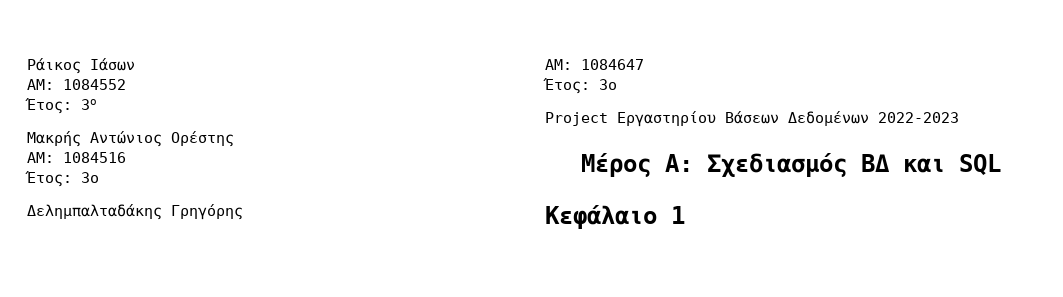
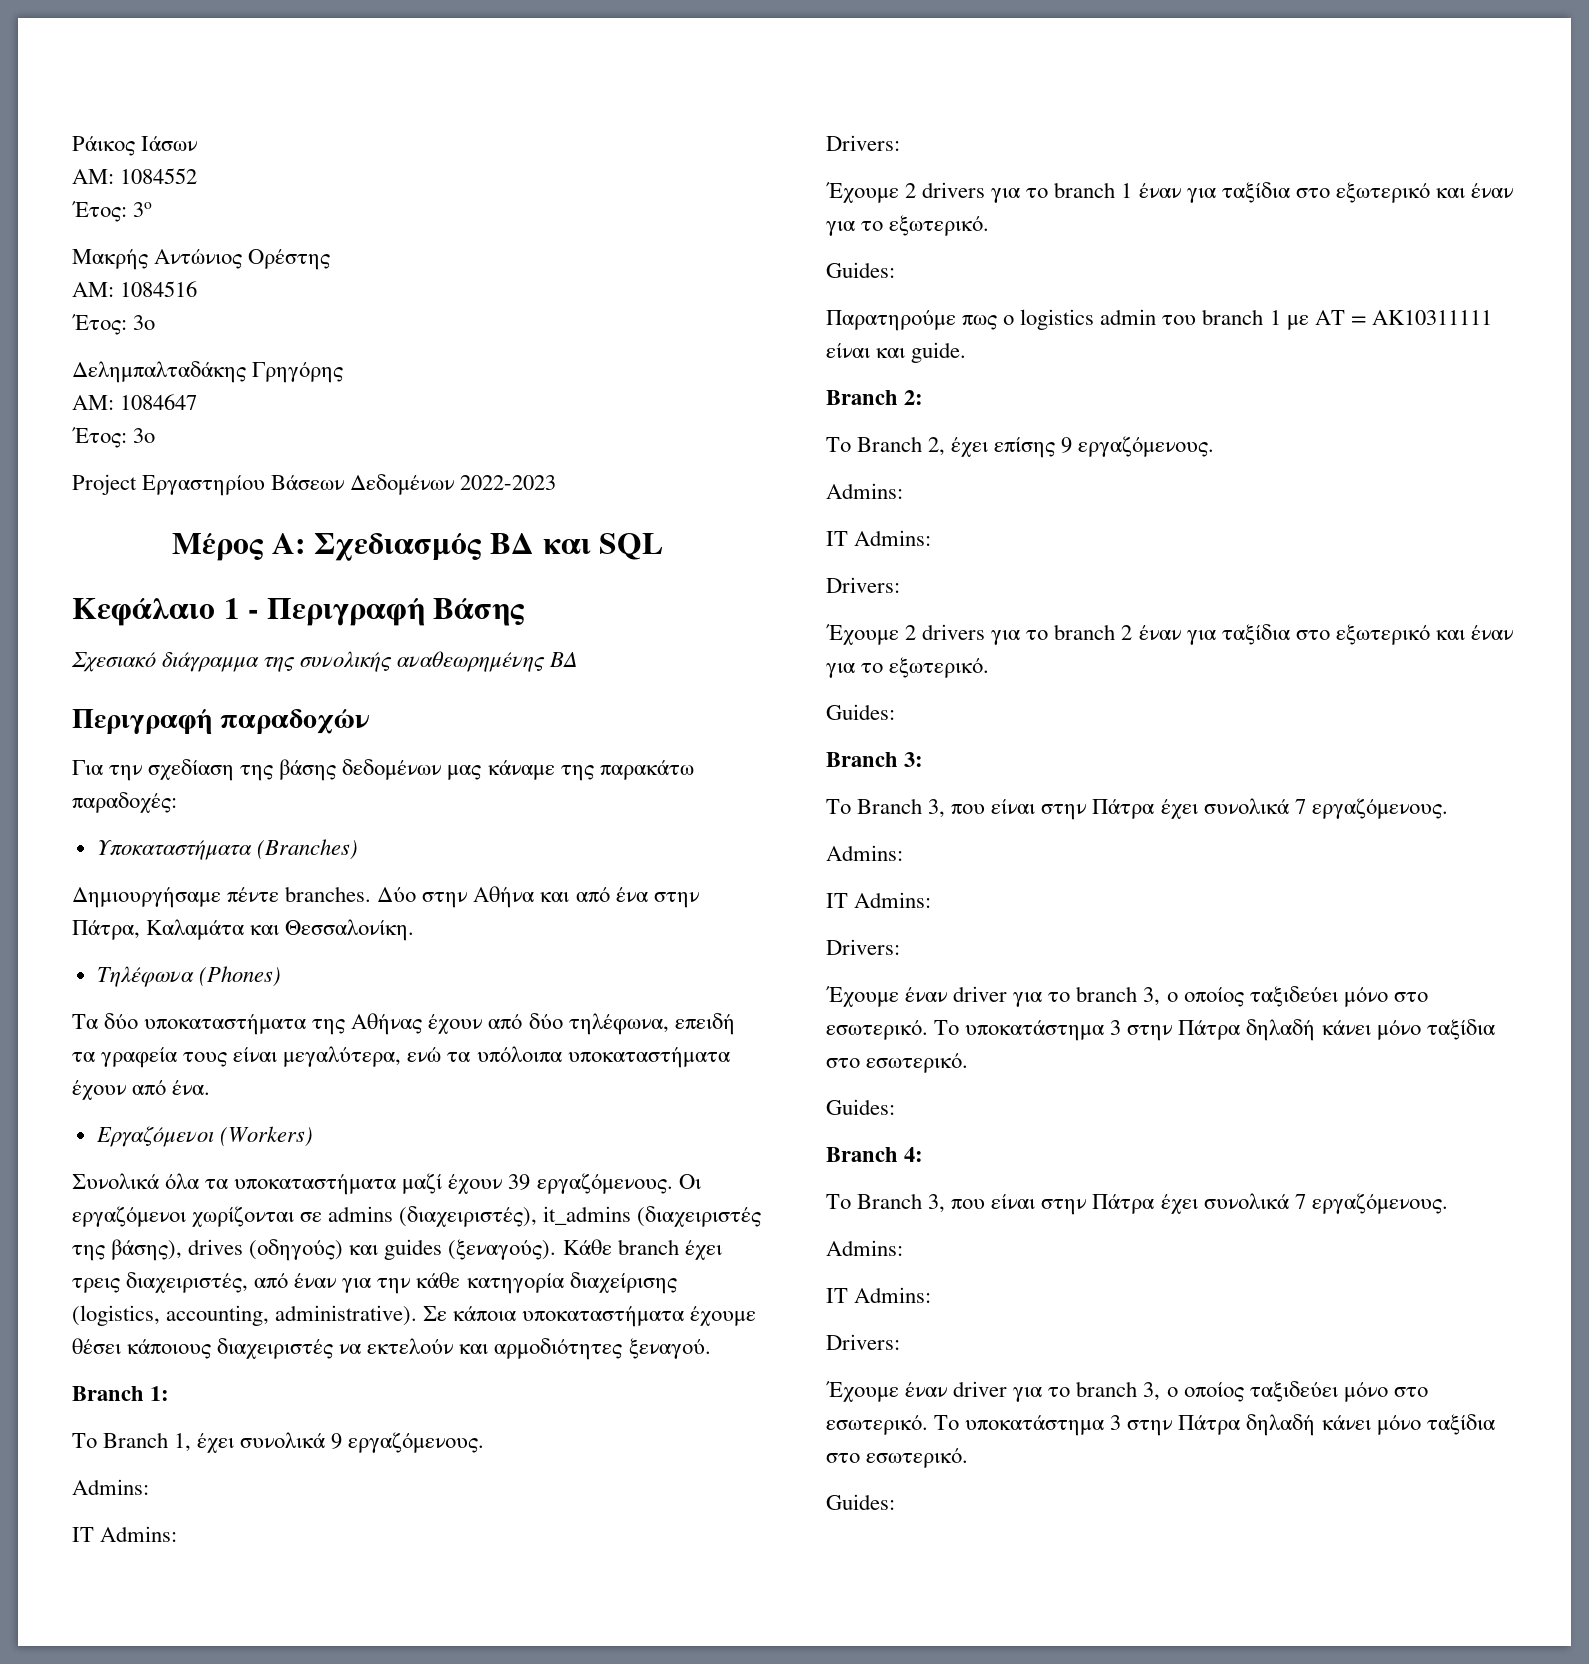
- Κεφάλαιο 1
+ Κεφάλαιο 1 - Περιγραφή Βάσης
+ Σχεσιακό διάγραμμα της συνολικής αναθεωρημένης ΒΔ
+ Περιγραφή παραδοχών
+ Για την σχεδίαση της βάσης δεδομένων μας κάναμε της παρακάτω παραδοχές:
+ Υποκαταστήματα (Branches)
+ Δημιουργήσαμε πέντε branches. Δύο στην Αθήνα και από ένα στην Πάτρα, Καλαμάτα και Θεσσαλονίκη.
+ Τηλέφωνα (Phones)
+ Τα δύο υποκαταστήματα της Αθήνας έχουν από δύο τηλέφωνα, επειδή τα γραφεία τους είναι μεγαλύτερα, ενώ τα υπόλοιπα υποκαταστήματα έχουν από ένα.
+ Εργαζόμενοι (Workers)
+ Συνολικά όλα τα υποκαταστήματα μαζί έχουν 39 εργαζόμενους. Οι εργαζόμενοι χωρίζονται σε admins (διαχειριστές), it_admins (διαχειριστές της βάσης), drives (οδηγούς) και guides (ξεναγούς). Κάθε branch έχει τρεις διαχειριστές, από έναν για την κάθε κατηγορία διαχείρισης (logistics, accounting, administrative). Σε κάποια υποκαταστήματα έχουμε θέσει κάποιους διαχειριστές να εκτελούν και αρμοδιότητες ξεναγού.
+ Branch 1:
+ Το Branch 1, έχει συνολικά 9 εργαζόμενους.
+ Admins:
+ IT Admins:
+ Drivers:
+ Έχουμε 2 drivers για το branch 1 έναν για ταξίδια στο εξωτερικό και έναν για το εξωτερικό.
+ Guides:
+ Παρατηρούμε πως ο logistics admin του branch 1 με ΑΤ = ΑΚ10311111 είναι και guide.
+ Branch 2:
+ Το Branch 2, έχει επίσης 9 εργαζόμενους.
+ Admins:
+ IT Admins:
+ Drivers:
+ Έχουμε 2 drivers για το branch 2 έναν για ταξίδια στο εξωτερικό και έναν για το εξωτερικό.
+ Guides:
+ Branch 3:
+ Το Branch 3, που είναι στην Πάτρα έχει συνολικά 7 εργαζόμενους.
+ Admins:
+ IT Admins:
+ Drivers:
+ Έχουμε έναν driver για το branch 3, ο οποίος ταξιδεύει μόνο στο εσωτερικό. Το υποκατάστημα 3 στην Πάτρα δηλαδή κάνει μόνο ταξίδια στο εσωτερικό.
+ Guides:
+ Branch 4:
+ Το Branch 3, που είναι στην Πάτρα έχει συνολικά 7 εργαζόμενους.
+ Admins:
+ IT Admins:
+ Drivers:
+ Έχουμε έναν driver για το branch 3, ο οποίος ταξιδεύει μόνο στο εσωτερικό. Το υποκατάστημα 3 στην Πάτρα δηλαδή κάνει μόνο ταξίδια στο εσωτερικό.
+ Guides:

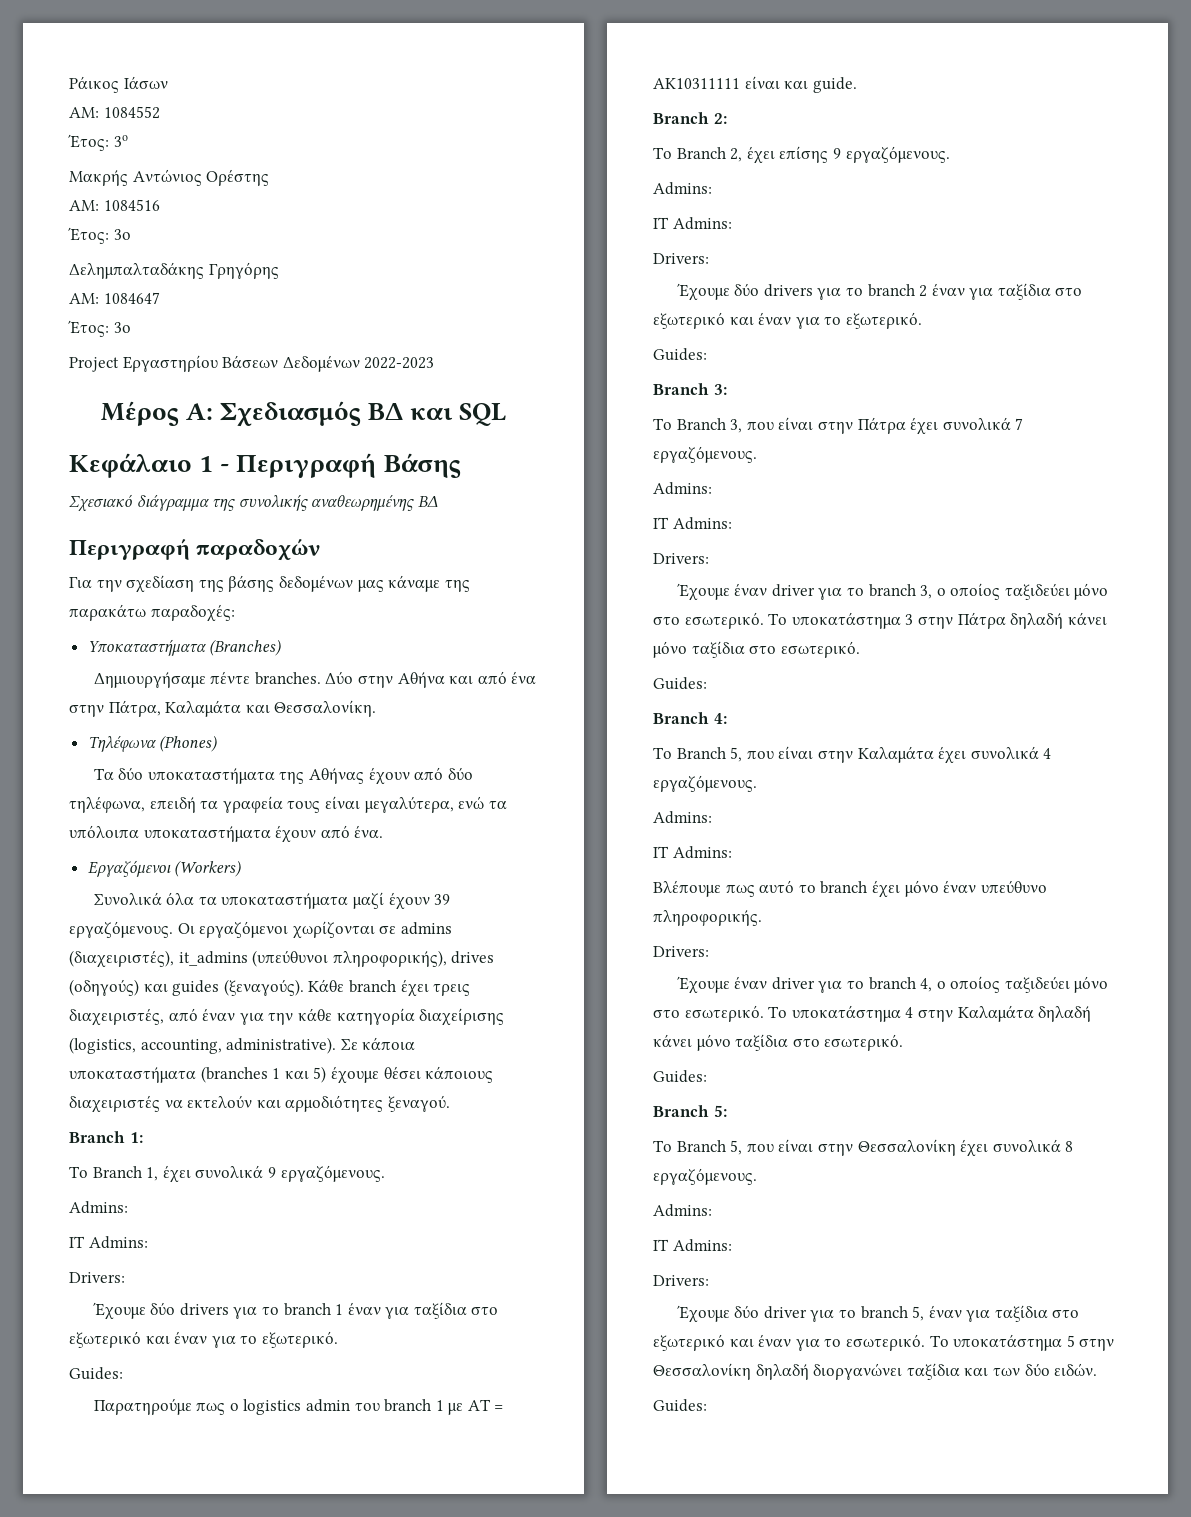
- Οι εργαζόμενοι χωρίζονται σε admins (διαχειριστές), it_admins (διαχειριστές της βάσης), drives (οδηγούς) και guides (ξεναγούς).
+ Οι εργαζόμενοι χωρίζονται σε admins (διαχειριστές), it_admins (υπεύθυνοι πληροφορικής), drives (οδηγούς) και guides (ξεναγούς).
- Σε κάποια υποκαταστήματα έχουμε θέσει κάποιους διαχειριστές να εκτελούν και αρμοδιότητες ξεναγού.
+ Σε κάποια υποκαταστήματα (branches 1 και 5) έχουμε θέσει κάποιους διαχειριστές να εκτελούν και αρμοδιότητες ξεναγού.
- Έχουμε 2 drivers για το branch 1 έναν για ταξίδια στο εξωτερικό και έναν για το εξωτερικό.
+ Έχουμε δύο drivers για το branch 1 έναν για ταξίδια στο εξωτερικό και έναν για το εξωτερικό.
- Έχουμε 2 drivers για το branch 2 έναν για ταξίδια στο εξωτερικό και έναν για το εξωτερικό.
+ Έχουμε δύο drivers για το branch 2 έναν για ταξίδια στο εξωτερικό και έναν για το εξωτερικό.
  Branch 4:
- Το Branch 3, που είναι στην Πάτρα έχει συνολικά 7 εργαζόμενους.
+ Το Branch 5, που είναι στην Καλαμάτα έχει συνολικά 4 εργαζόμενους.
+ Admins:
+ IT Admins:
+ Βλέπουμε πως αυτό το branch έχει μόνο έναν υπεύθυνο πληροφορικής.
+ Drivers:
+ Έχουμε έναν driver για το branch 4, ο οποίος ταξιδεύει μόνο στο εσωτερικό. Το υποκατάστημα 4 στην Καλαμάτα δηλαδή κάνει μόνο ταξίδια στο εσωτερικό.
+ Guides:
+ Branch 5:
+ Το Branch 5, που είναι στην Θεσσαλονίκη έχει συνολικά 8 εργαζόμενους.
  Admins:
  IT Admins:
  Drivers:
- Έχουμε έναν driver για το branch 3, ο οποίος ταξιδεύει μόνο στο εσωτερικό. Το υποκατάστημα 3 στην Πάτρα δηλαδή κάνει μόνο ταξίδια στο εσωτερικό.
+ Έχουμε δύο driver για το branch 5, έναν για ταξίδια στο εξωτερικό και έναν για το εσωτερικό. Το υποκατάστημα 5 στην Θεσσαλονίκη δηλαδή διοργανώνει ταξίδια και των δύο ειδών.

